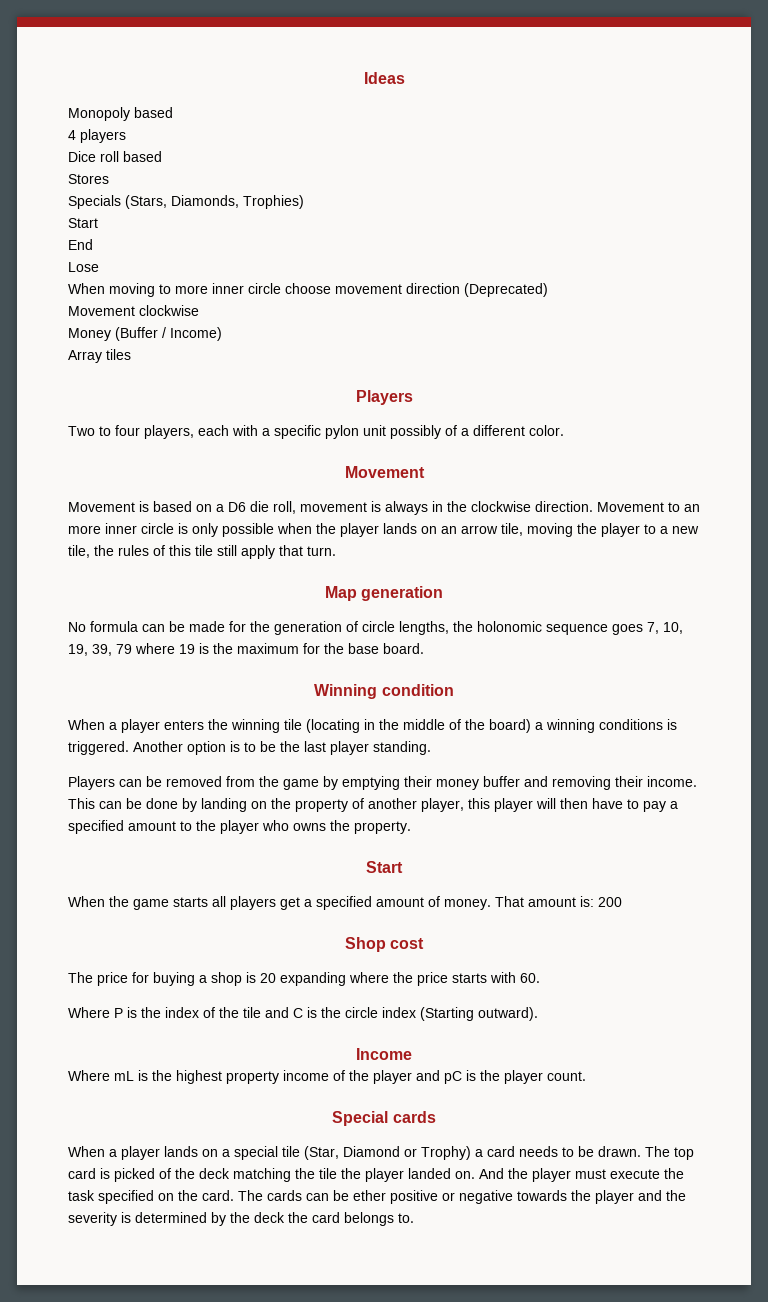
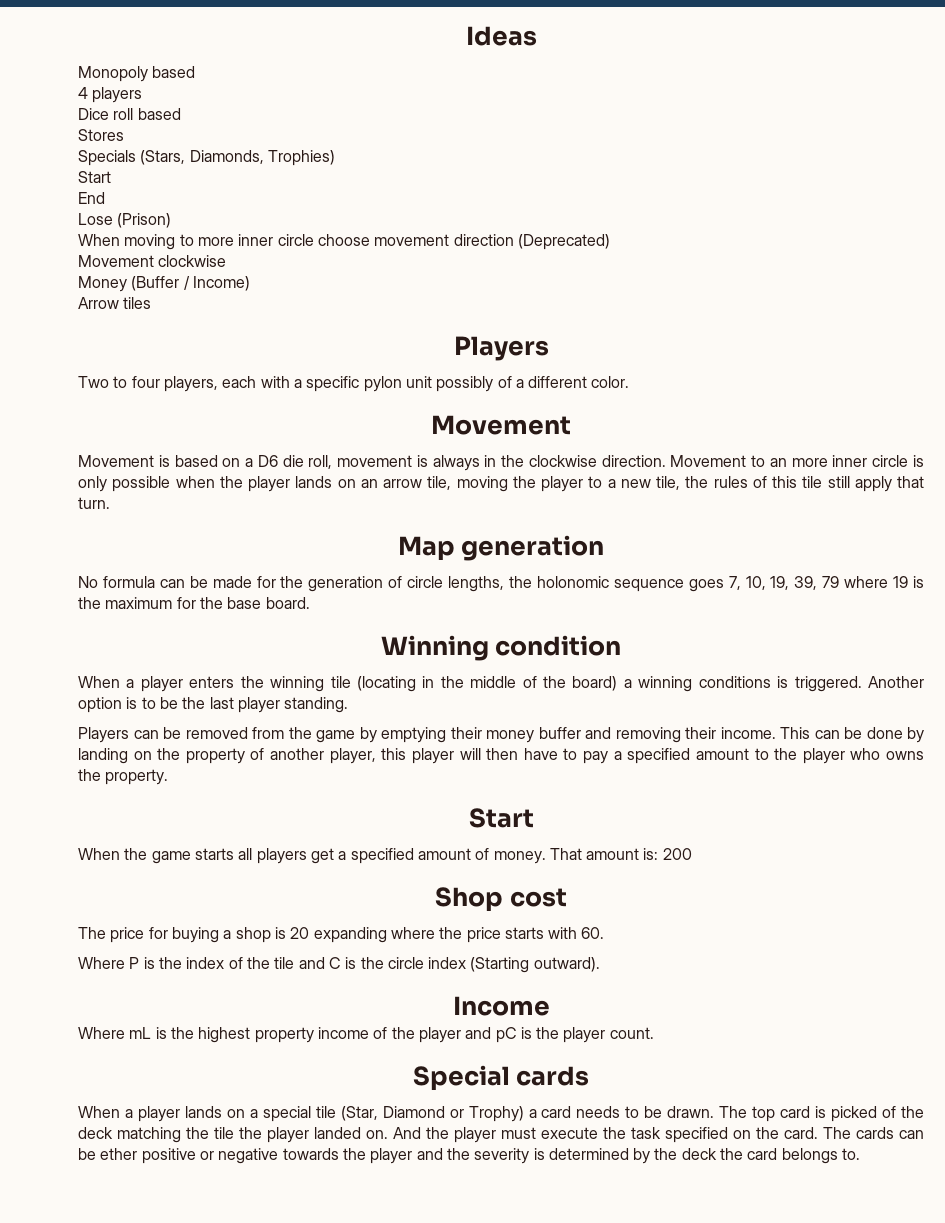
- Lose
+ Lose (Prison)
- Array tiles
+ Arrow tiles

